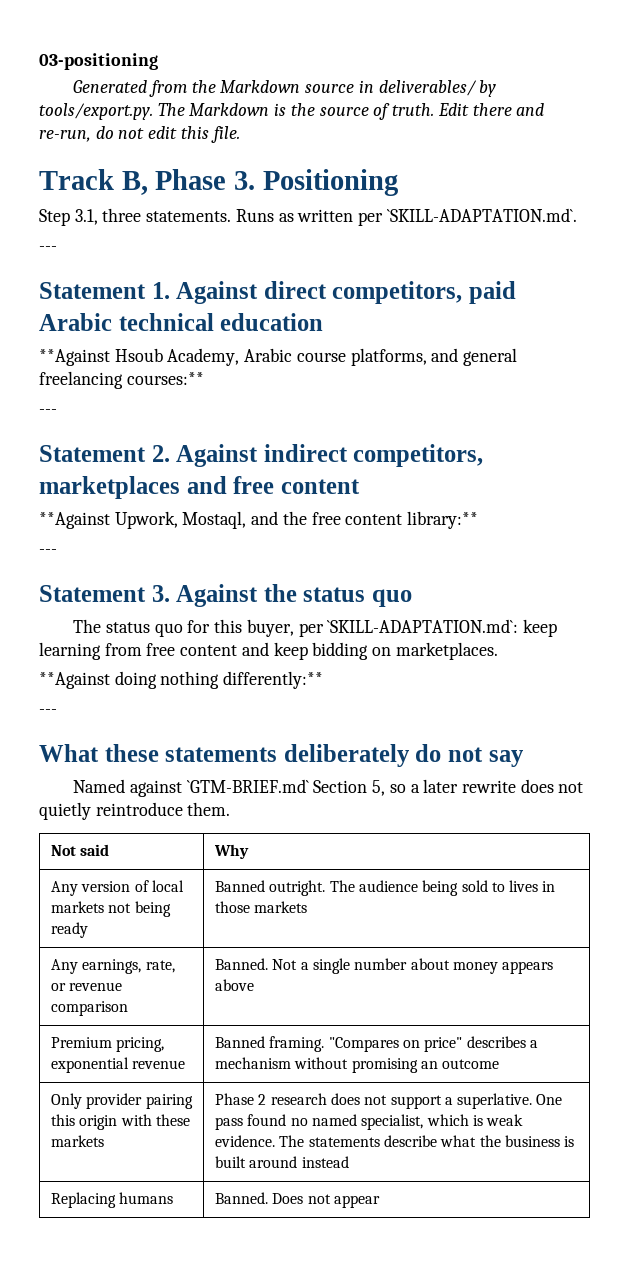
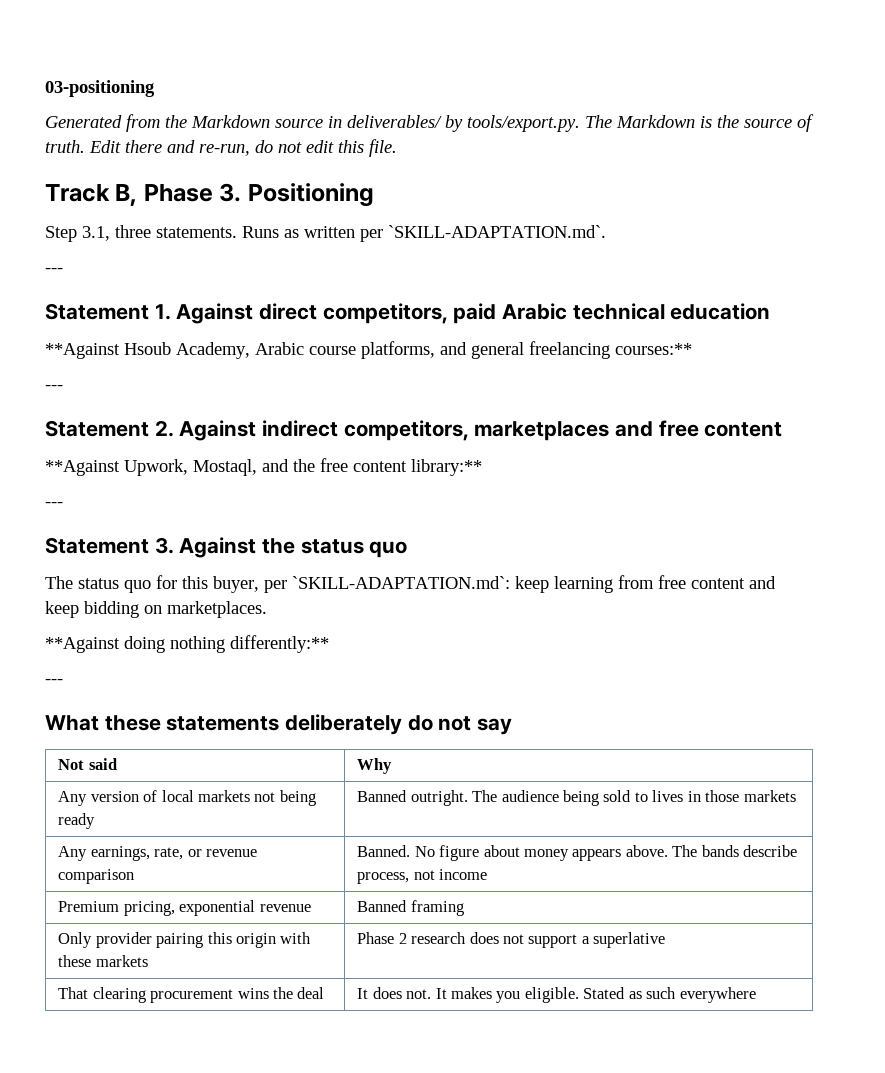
- Named against `GTM-BRIEF.md` Section 5, so a later rewrite does not quietly reintroduce them.
- Any earnings, rate, or revenue comparison | Banned. Not a single number about money appears above
+ Any earnings, rate, or revenue comparison | Banned. No figure about money appears above. The bands describe process, not income
- Premium pricing, exponential revenue | Banned framing. "Compares on price" describes a mechanism without promising an outcome
+ Premium pricing, exponential revenue | Banned framing
- Only provider pairing this origin with these markets | Phase 2 research does not support a superlative. One pass found no named specialist, which is weak evidence. The statements describe what the business is built around instead
- Replacing humans | Banned. Does not appear
+ Only provider pairing this origin with these markets | Phase 2 research does not support a superlative
+ That clearing procurement wins the deal | It does not. It makes you eligible. Stated as such everywhere

